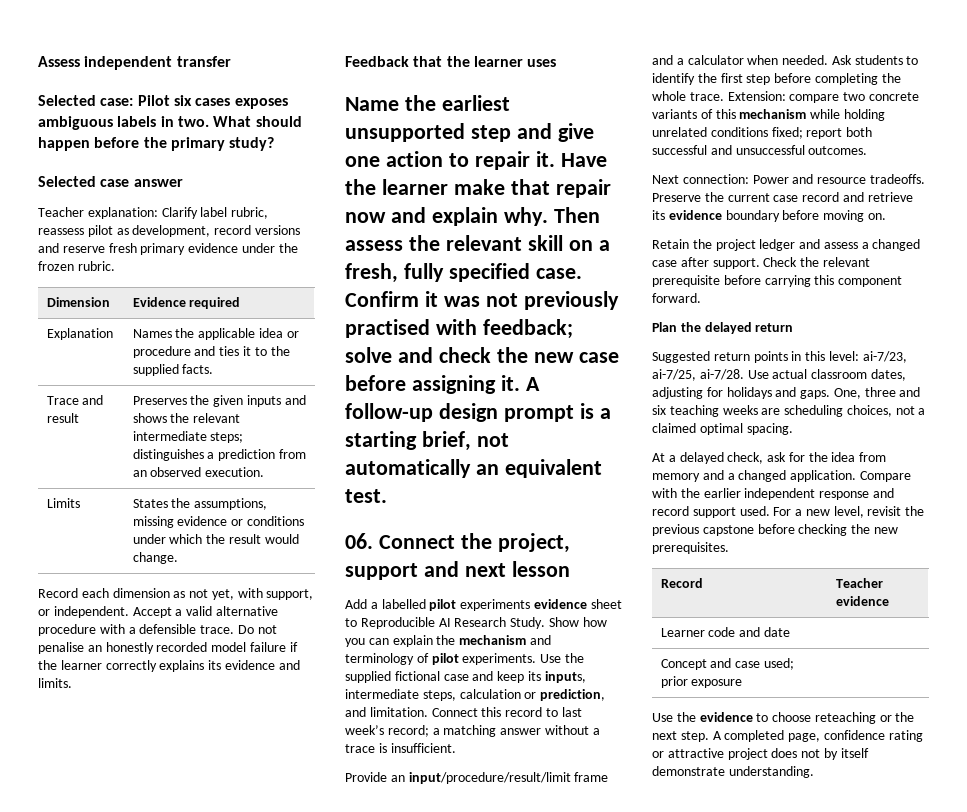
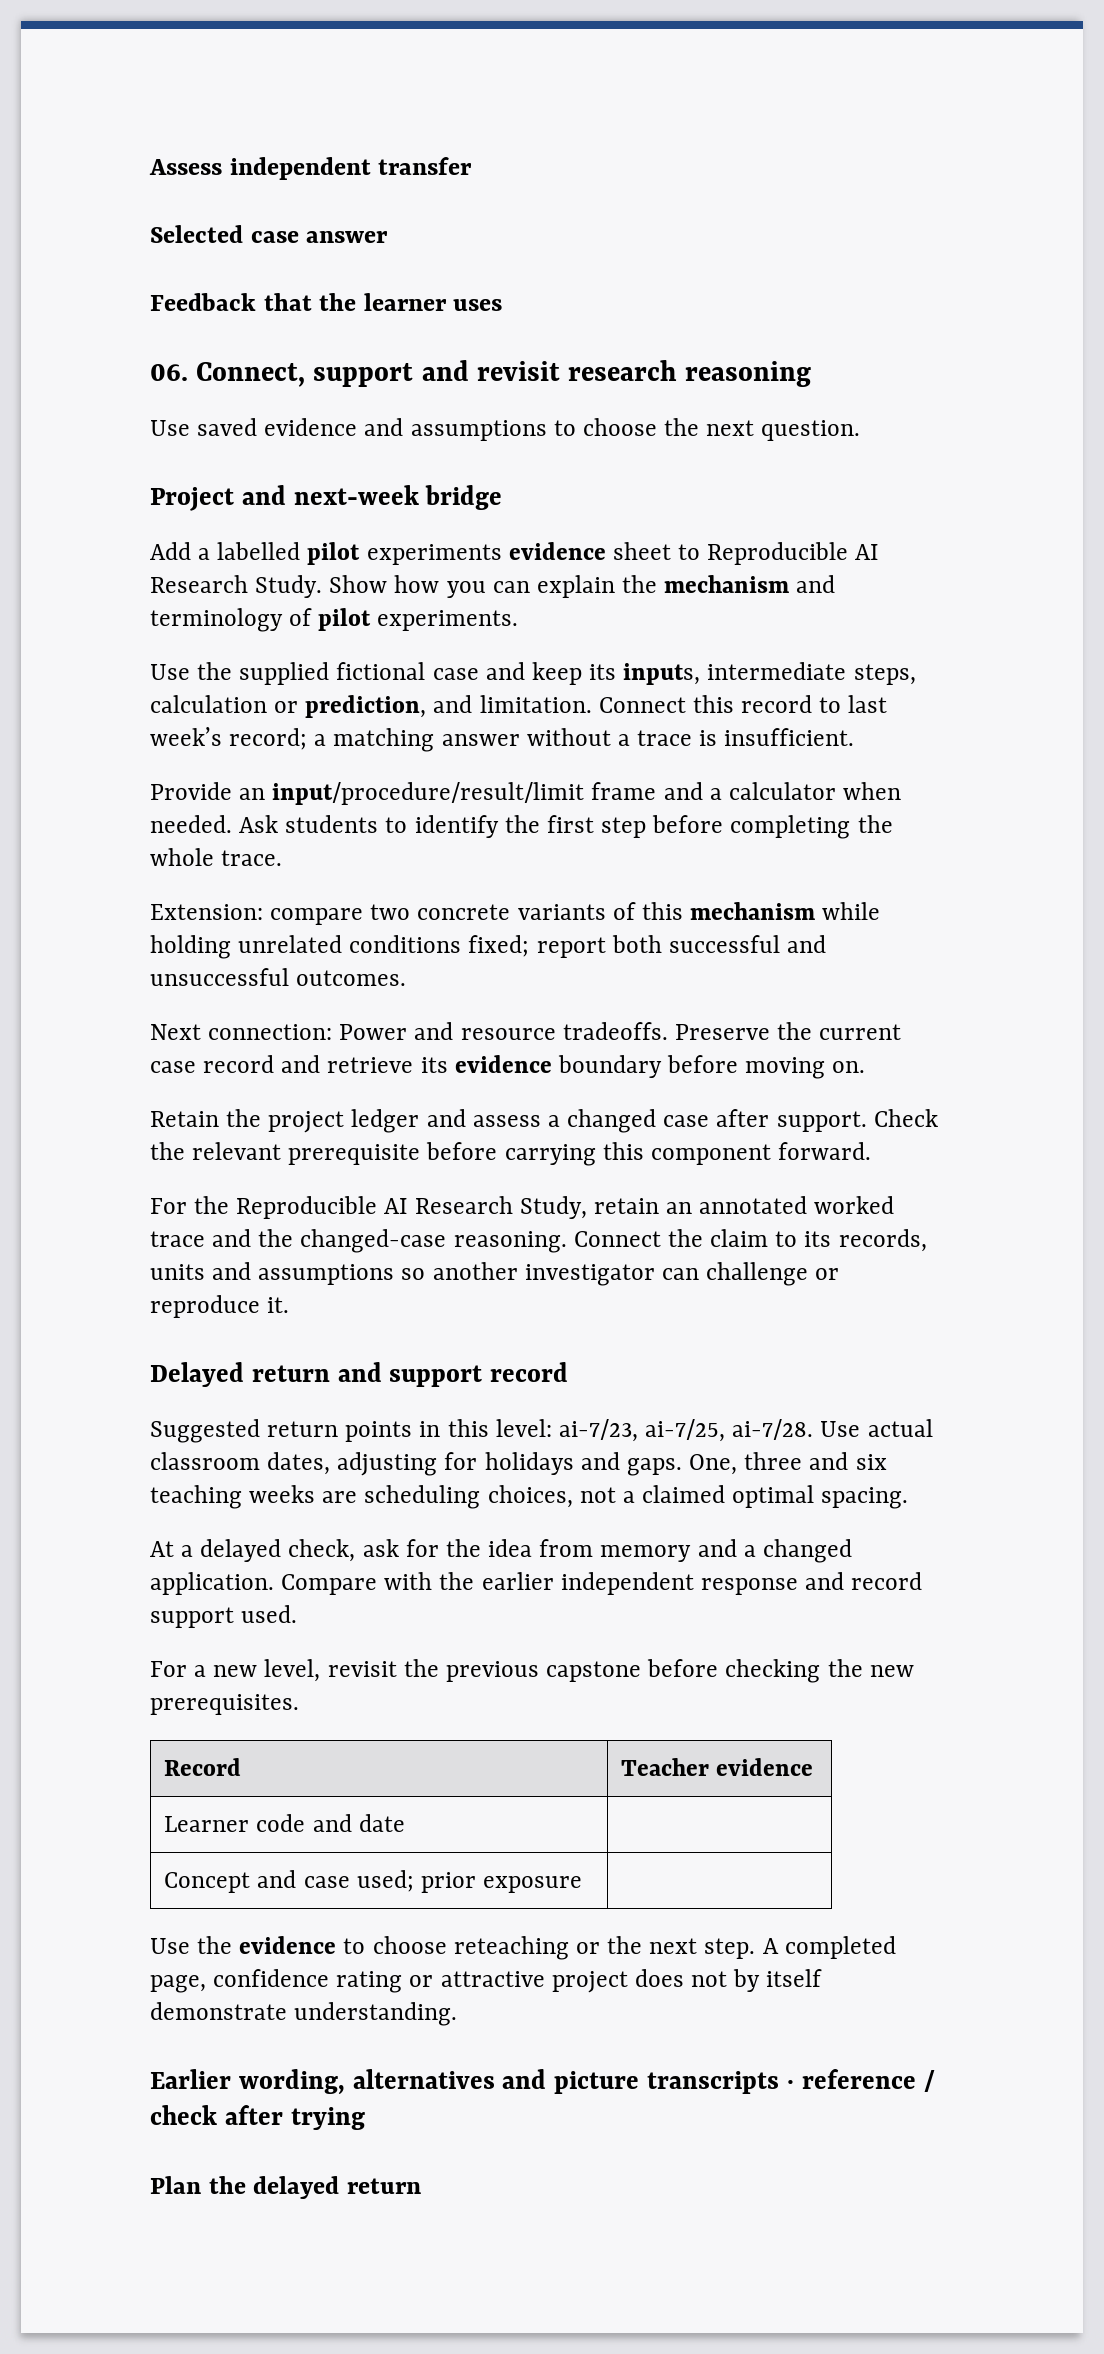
- Selected case: Pilot six cases exposes ambiguous labels in two. What should happen before the primary study?
  Selected case answer
- Teacher explanation: Clarify label rubric, reassess pilot as development, record versions and reserve fresh primary evidence under the frozen rubric.
- Dimension | Evidence required
- Explanation | Names the applicable idea or procedure and ties it to the supplied facts.
- Trace and result | Preserves the given inputs and shows the relevant intermediate steps; distinguishes a prediction from an observed execution.
- Limits | States the assumptions, missing evidence or conditions under which the result would change.
- Record each dimension as not yet, with support, or independent. Accept a valid alternative procedure with a defensible trace. Do not penalise an honestly recorded model failure if the learner correctly explains its evidence and limits.
- Name the earliest unsupported step and give one action to repair it. Have the learner make that repair now and explain why. Then assess the relevant skill on a fresh, fully specified case. Confirm it was not previously practised with feedback; solve and check the new case before assigning it. A follow-up design prompt is a starting brief, not automatically an equivalent test.
- 06. Connect the project, support and next lesson
+ 06. Connect, support and revisit research reasoning
+ Use saved evidence and assumptions to choose the next question.
+ Project and next-week bridge
- Show how you can explain the mechanism and terminology of pilot experiments. Use the supplied fictional case and keep its inputs, intermediate steps, calculation or prediction, and limitation.
+ Show how you can explain the mechanism and terminology of pilot experiments.
+ Use the supplied fictional case and keep its inputs, intermediate steps, calculation or prediction, and limitation.
- Ask students to identify the first step before completing the whole trace. Extension: compare two concrete variants of this mechanism while holding unrelated conditions fixed; report both successful and unsuccessful outcomes.
+ Ask students to identify the first step before completing the whole trace.
+ Extension: compare two concrete variants of this mechanism while holding unrelated conditions fixed; report both successful and unsuccessful outcomes.
- Plan the delayed return
+ For the Reproducible AI Research Study, retain an annotated worked trace and the changed-case reasoning. Connect the claim to its records, units and assumptions so another investigator can challenge or reproduce it.
+ Delayed return and support record
- Compare with the earlier independent response and record support used. For a new level, revisit the previous capstone before checking the new prerequisites.
+ Compare with the earlier independent response and record support used.
+ For a new level, revisit the previous capstone before checking the new prerequisites.
+ Earlier wording, alternatives and picture transcripts · reference / check after trying
+ Plan the delayed return

